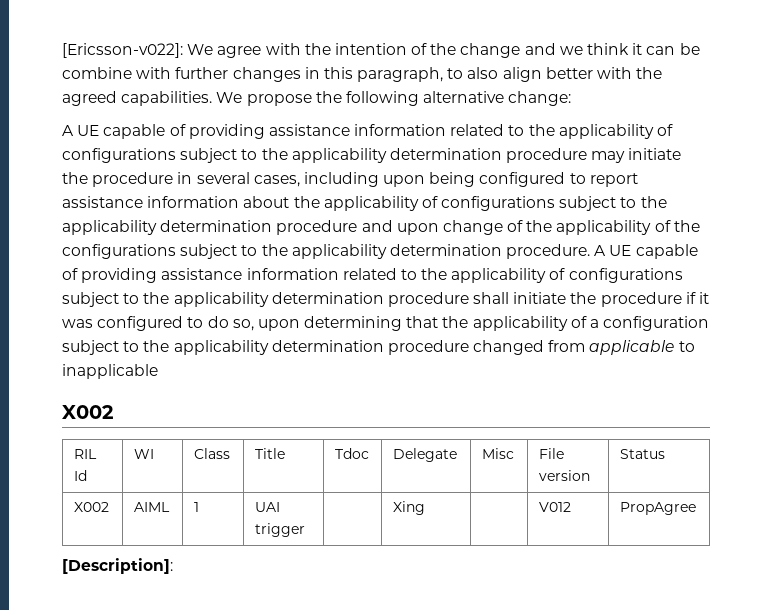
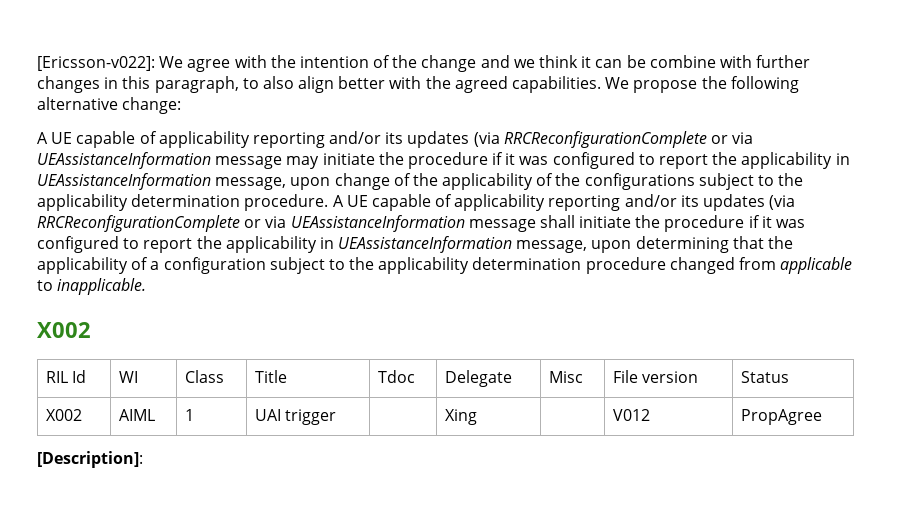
- A UE capable of providing assistance information related to the applicability of configurations subject to the applicability determination procedure may initiate the procedure in several cases, including upon being configured to report assistance information about the applicability of configurations subject to the applicability determination procedure and upon change of the applicability of the configurations subject to the applicability determination procedure.
+ A UE capable of applicability reporting and/or its updates (via RRCReconfigurationComplete or via UEAssistanceInformation message may initiate the procedure if it was configured to report the applicability in UEAssistanceInformation message, upon change of the applicability of the configurations subject to the applicability determination procedure.
- A UE capable of providing assistance information related to the applicability of configurations subject to the applicability determination procedure shall initiate the procedure if it was configured to do so, upon determining that the applicability of a configuration subject to the applicability determination procedure changed from applicable to inapplicable
+ A UE capable of applicability reporting and/or its updates (via RRCReconfigurationComplete or via UEAssistanceInformation message shall initiate the procedure if it was configured to report the applicability in UEAssistanceInformation message, upon determining that the applicability of a configuration subject to the applicability determination procedure changed from applicable to inapplicable.

